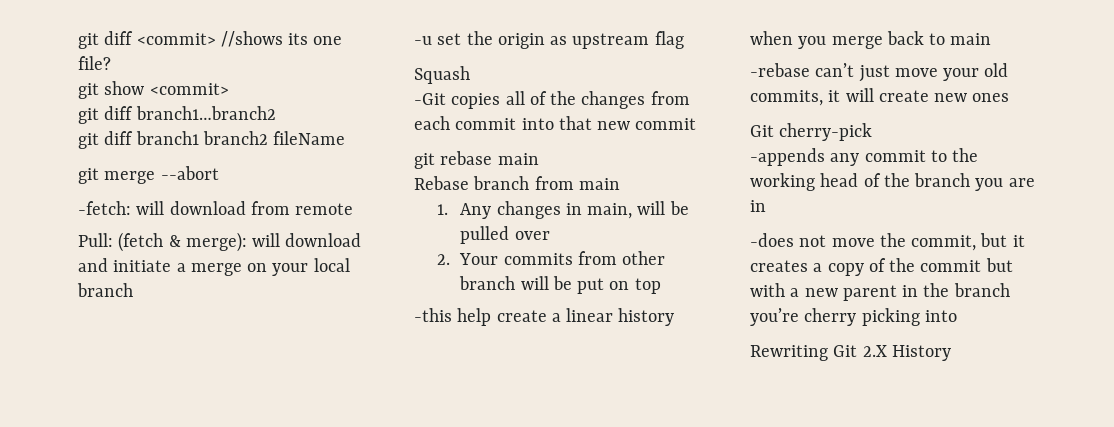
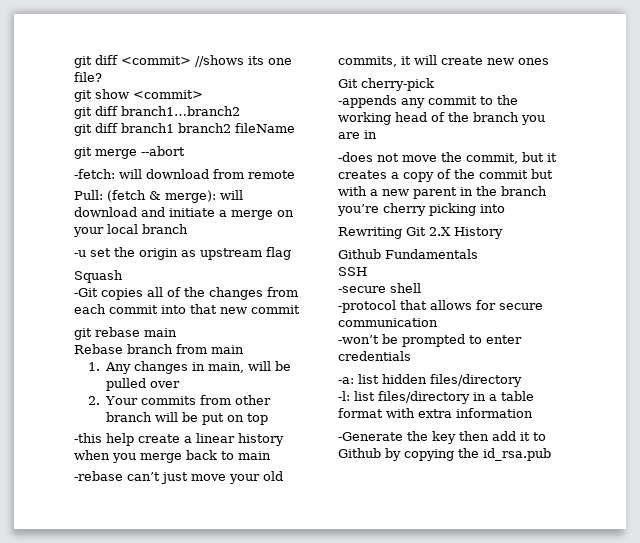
+ Github Fundamentals
+ SSH
+ -secure shell
+ -protocol that allows for secure communication
+ -won’t be prompted to enter credentials
+ -a: list hidden files/directory
+ -l: list files/directory in a table format with extra information
+ -Generate the key then add it to Github by copying the id_rsa.pub

